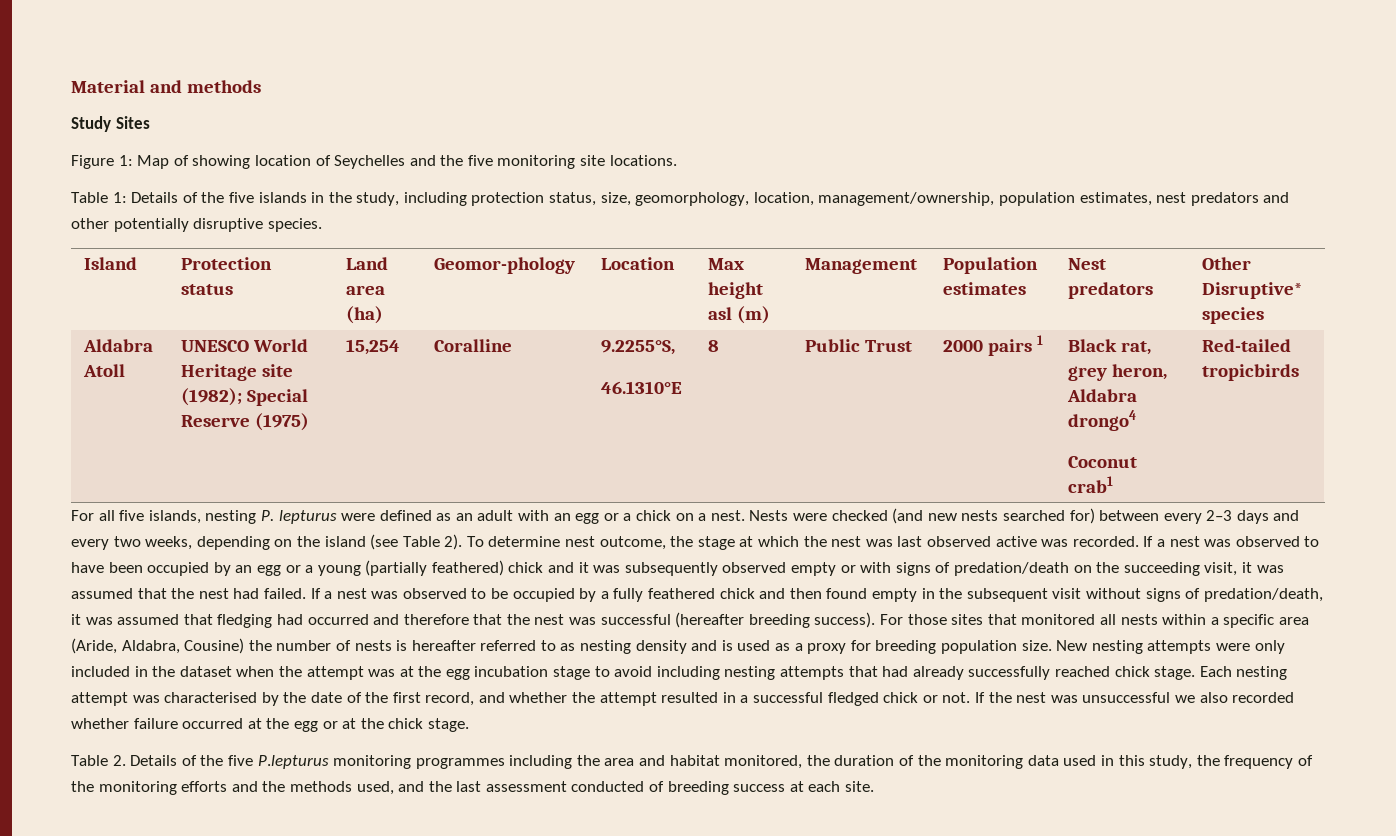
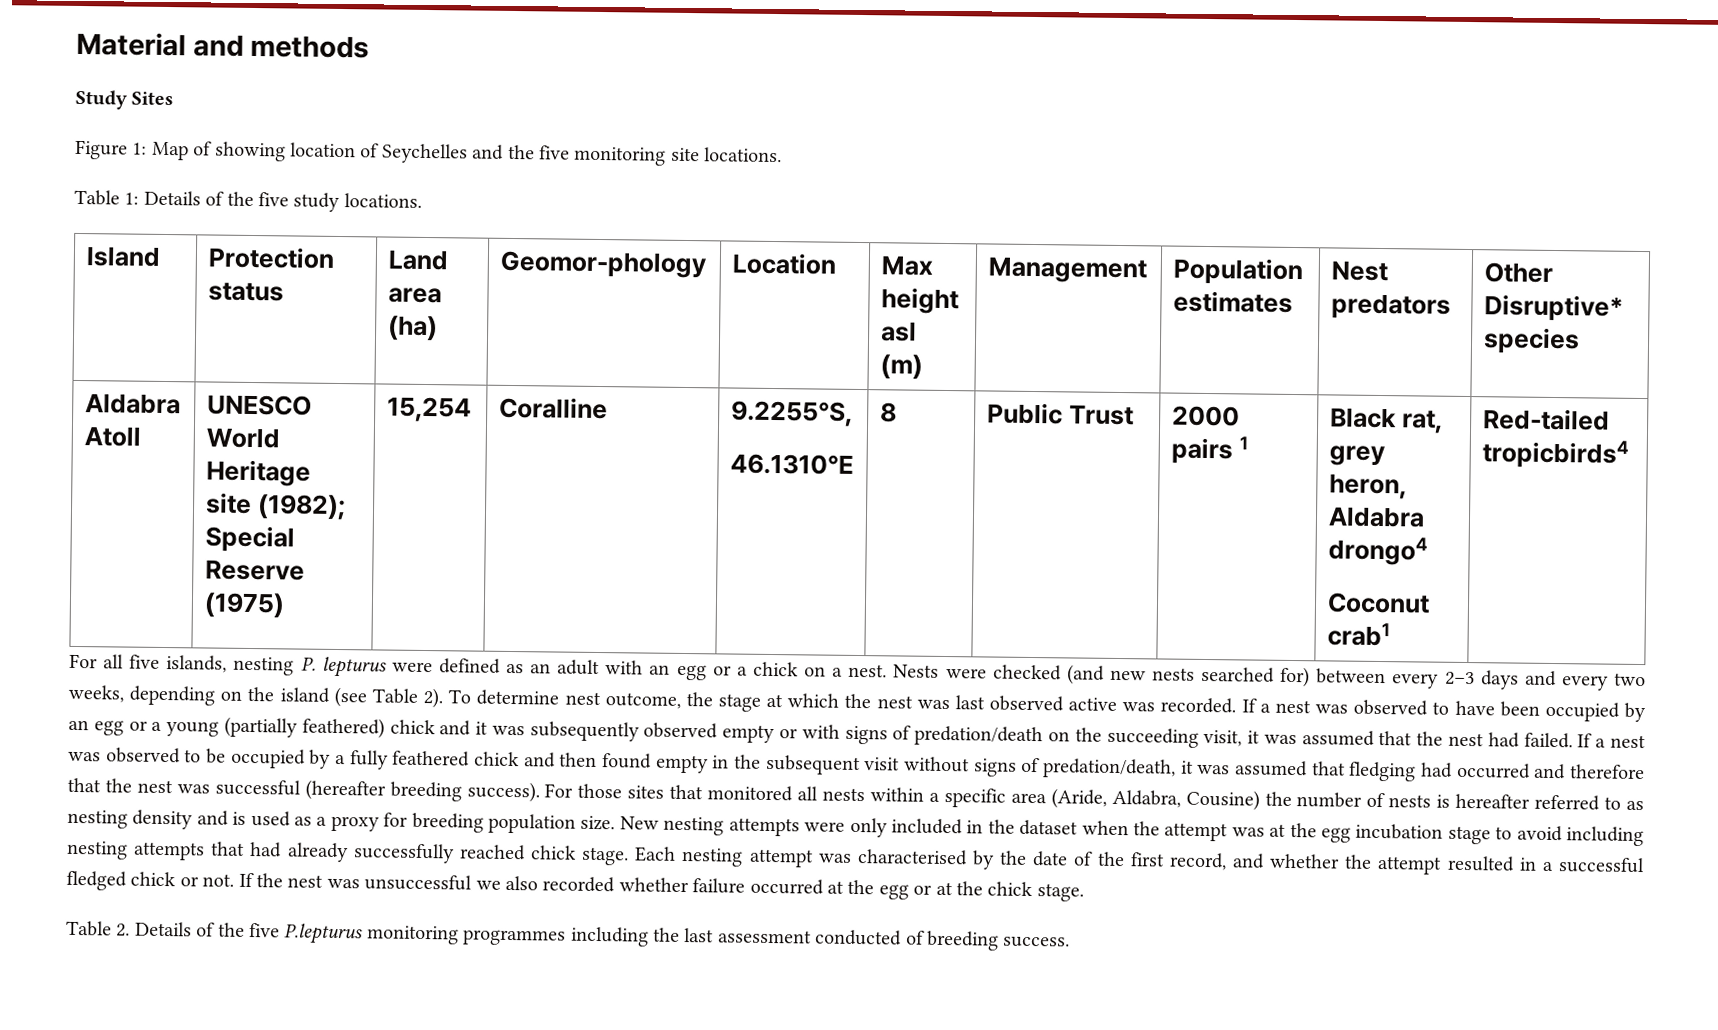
- Table 1: Details of the five islands in the study, including protection status, size, geomorphology, location, management/ownership, population estimates, nest predators and other potentially disruptive species.
+ Table 1: Details of the five study locations.
  Aldabra Atoll | UNESCO World Heritage site (1982); Special Reserve (1975) | 15,254 | Coralline | 9.2255°S,
  46.1310°E | 8 | Public Trust | 2000 pairs 1 | Black rat, grey heron, Aldabra drongo4
- Coconut crab1 | Red-tailed tropicbirds
+ Coconut crab1 | Red-tailed tropicbirds4
- Table 2. Details of the five P.lepturus monitoring programmes including the area and habitat monitored, the duration of the monitoring data used in this study, the frequency of the monitoring efforts and the methods used, and the last assessment conducted of breeding success at each site.
+ Table 2. Details of the five P.lepturus monitoring programmes including the last assessment conducted of breeding success.

